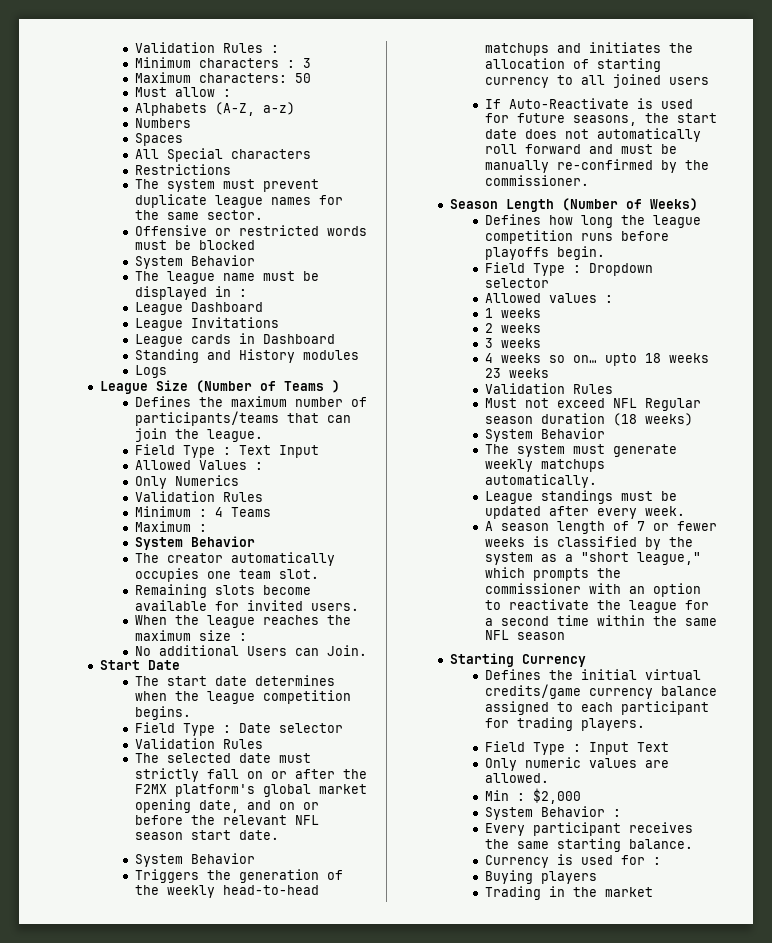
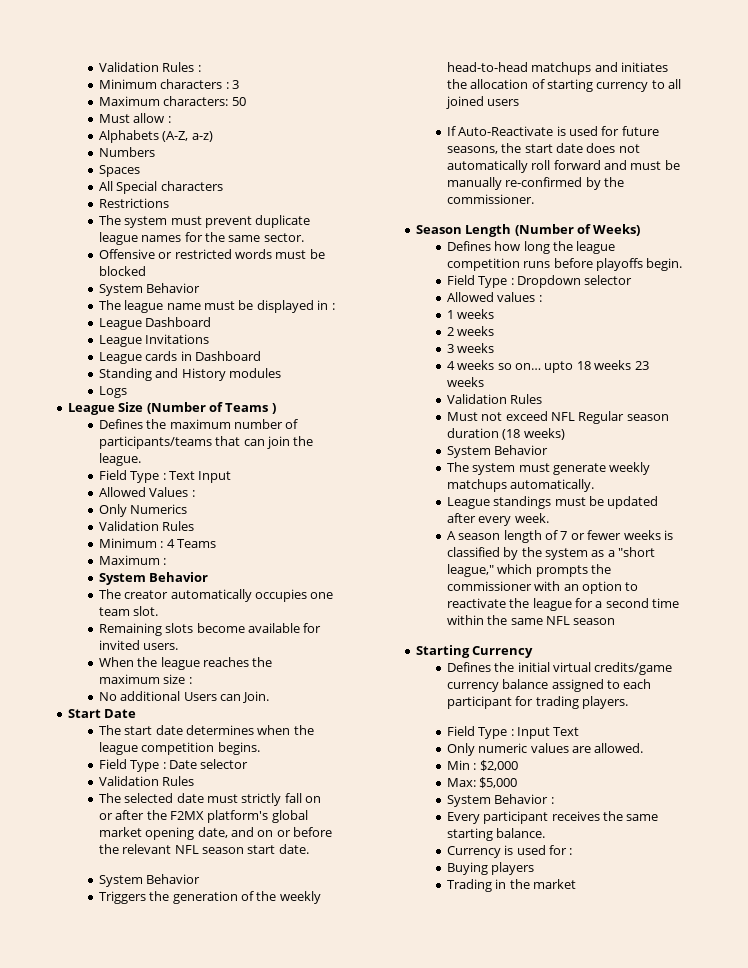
+ Max: $5,000

